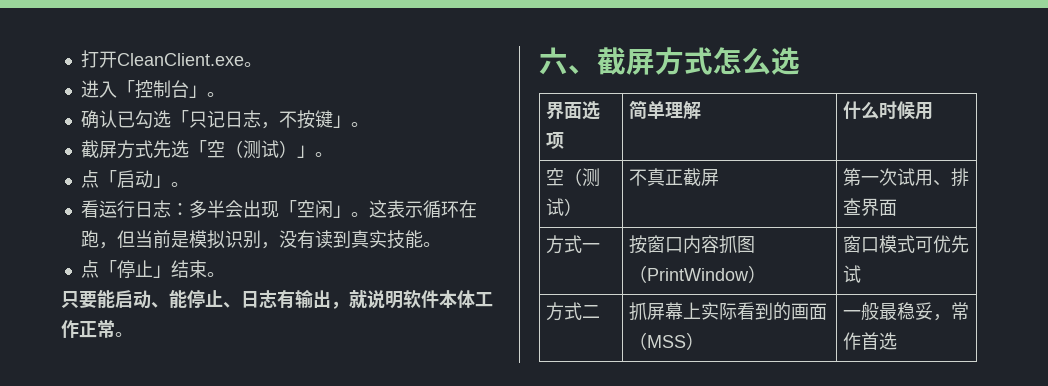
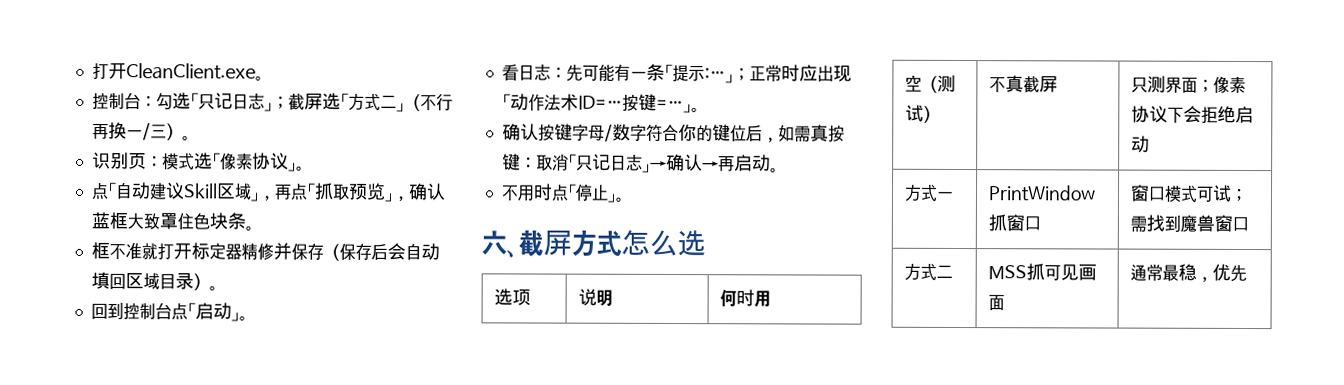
- 进入「控制台」。
- 确认已勾选「只记日志，不按键」。
- 截屏方式先选「空（测试）」。
- 点「启动」。
- 看运行日志：多半会出现「空闲」。这表示循环在跑，但当前是模拟识别，没有读到真实技能。
- 点「停止」结束。
- 只要能启动、能停止、日志有输出，就说明软件本体工作正常。
+ 控制台：勾选「只记日志」；截屏选「方式二」（不行再换一/三）。
+ 识别页：模式选「像素协议」。
+ 点「自动建议Skill区域」，再点「抓取预览」，确认蓝框大致罩住色块条。
+ 框不准就打开标定器精修并保存（保存后会自动填回区域目录）。
+ 回到控制台点「启动」。
+ 看日志：先可能有一条「提示:…」；正常时应出现「动作法术ID=…按键=…」。
+ 确认按键字母/数字符合你的键位后，如需真按键：取消「只记日志」→确认→再启动。
+ 不用时点「停止」。
- 界面选项 | 简单理解 | 什么时候用
+ 选项 | 说明 | 何时用
- 空（测试） | 不真正截屏 | 第一次试用、排查界面
+ 空（测试） | 不真截屏 | 只测界面；像素协议下会拒绝启动
- 方式一 | 按窗口内容抓图（PrintWindow） | 窗口模式可优先试
- 方式二 | 抓屏幕上实际看到的画面（MSS） | 一般最稳妥，常作首选
+ 方式一 | PrintWindow抓窗口 | 窗口模式可试；需找到魔兽窗口
+ 方式二 | MSS抓可见画面 | 通常最稳，优先

